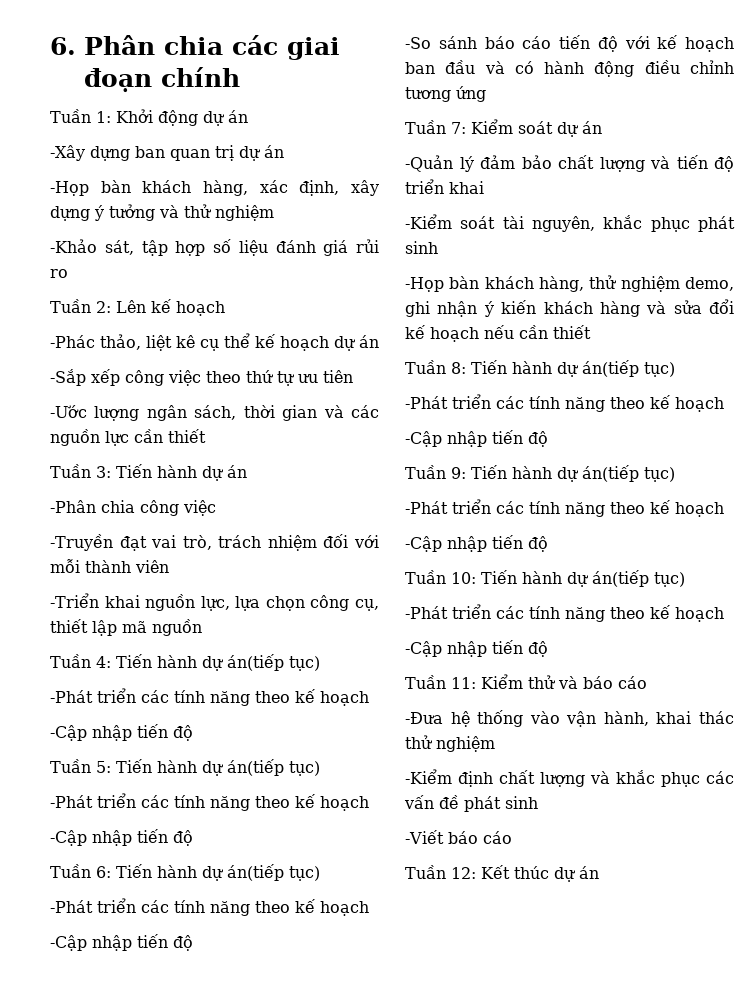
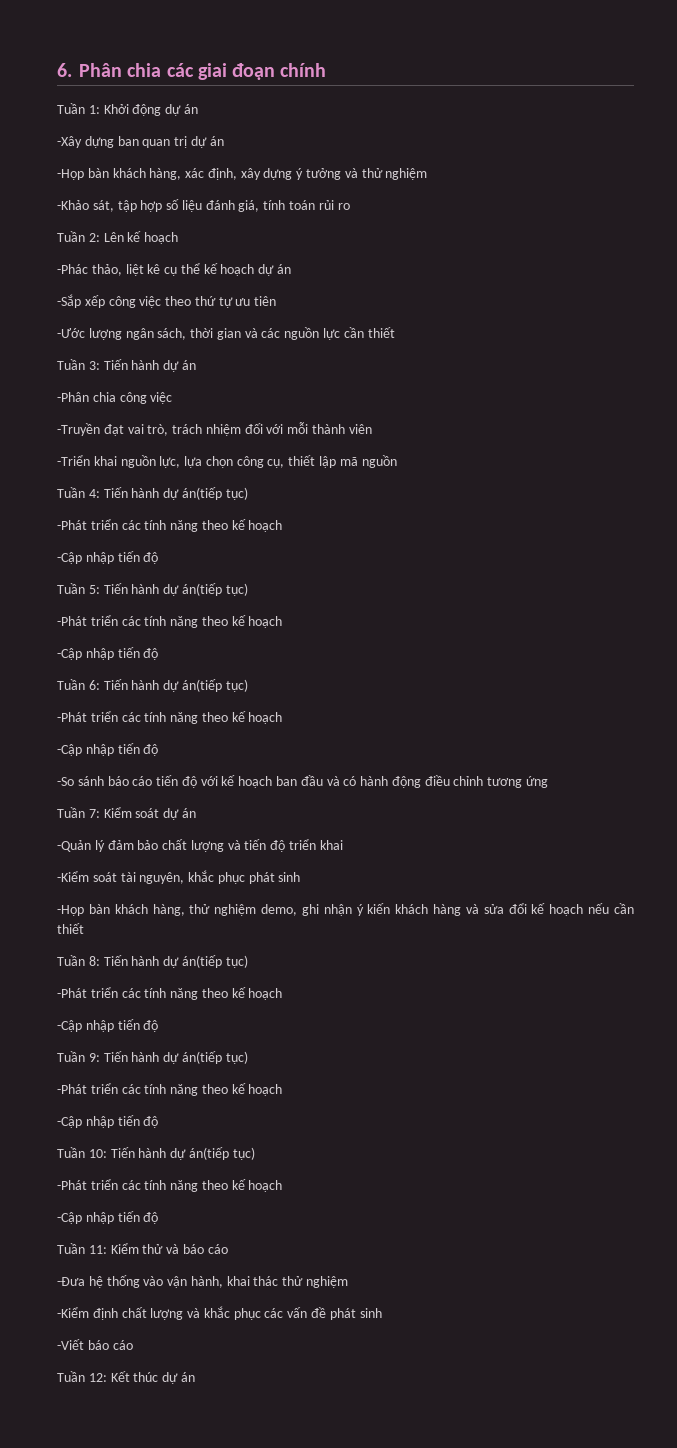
- -Khảo sát, tập hợp số liệu đánh giá rủi ro
+ -Khảo sát, tập hợp số liệu đánh giá, tính toán rủi ro

